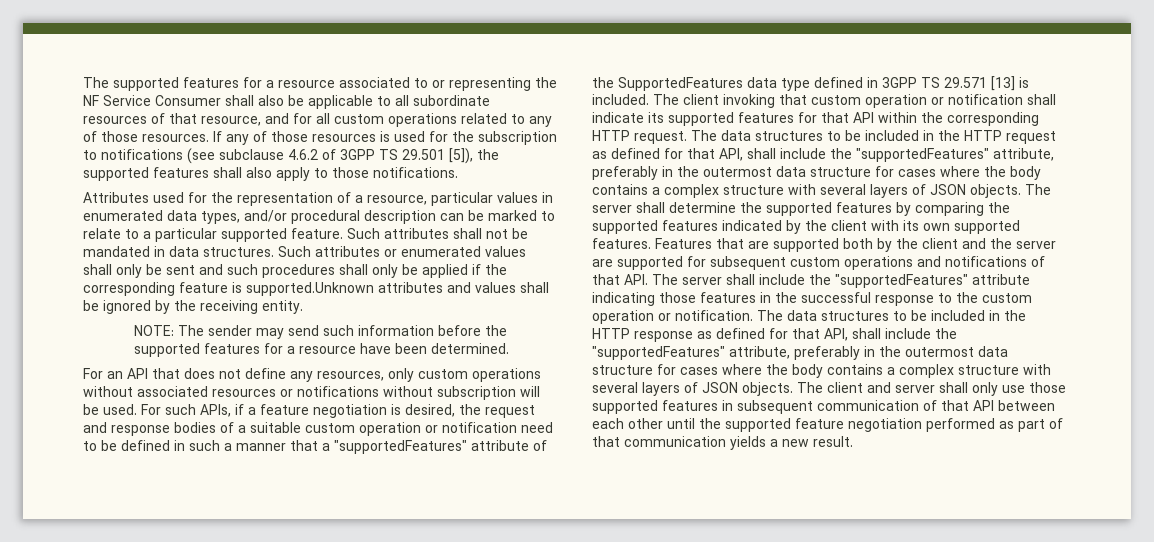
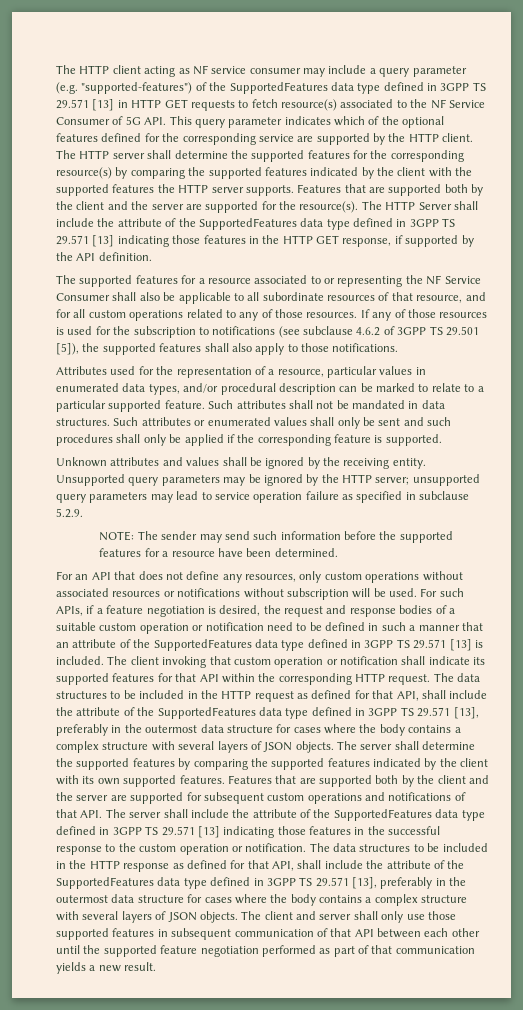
+ The HTTP client acting as NF service consumer may include a query parameter (e.g. "supported-features") of the SupportedFeatures data type defined in 3GPP TS 29.571 [13] in HTTP GET requests to fetch resource(s) associated to the NF Service Consumer of 5G API. This query parameter indicates which of the optional features defined for the corresponding service are supported by the HTTP client. The HTTP server shall determine the supported features for the corresponding resource(s) by comparing the supported features indicated by the client with the supported features the HTTP server supports. Features that are supported both by the client and the server are supported for the resource(s). The HTTP Server shall include the attribute of the SupportedFeatures data type defined in 3GPP TS 29.571 [13] indicating those features in the HTTP GET response, if supported by the API definition.
- Such attributes or enumerated values shall only be sent and such procedures shall only be applied if the corresponding feature is supported.Unknown attributes and values shall be ignored by the receiving entity.
+ Such attributes or enumerated values shall only be sent and such procedures shall only be applied if the corresponding feature is supported.
+ Unknown attributes and values shall be ignored by the receiving entity. Unsupported query parameters may be ignored by the HTTP server; unsupported query parameters may lead to service operation failure as specified in subclause 5.2.9.
- For such APIs, if a feature negotiation is desired, the request and response bodies of a suitable custom operation or notification need to be defined in such a manner that a "supportedFeatures" attribute of the SupportedFeatures data type defined in 3GPP TS 29.571 [13] is included.
+ For such APIs, if a feature negotiation is desired, the request and response bodies of a suitable custom operation or notification need to be defined in such a manner that an attribute of the SupportedFeatures data type defined in 3GPP TS 29.571 [13] is included.
- The data structures to be included in the HTTP request as defined for that API, shall include the "supportedFeatures" attribute, preferably in the outermost data structure for cases where the body contains a complex structure with several layers of JSON objects.
+ The data structures to be included in the HTTP request as defined for that API, shall include the attribute of the SupportedFeatures data type defined in 3GPP TS 29.571 [13], preferably in the outermost data structure for cases where the body contains a complex structure with several layers of JSON objects.
- Features that are supported both by the client and the server are supported for subsequent custom operations and notifications of that API. The server shall include the "supportedFeatures" attribute indicating those features in the successful response to the custom operation or notification.
+ Features that are supported both by the client and the server are supported for subsequent custom operations and notifications of that API. The server shall include the attribute of the SupportedFeatures data type defined in 3GPP TS 29.571 [13] indicating those features in the successful response to the custom operation or notification.
- The data structures to be included in the HTTP response as defined for that API, shall include the "supportedFeatures" attribute, preferably in the outermost data structure for cases where the body contains a complex structure with several layers of JSON objects.
+ The data structures to be included in the HTTP response as defined for that API, shall include the attribute of the SupportedFeatures data type defined in 3GPP TS 29.571 [13], preferably in the outermost data structure for cases where the body contains a complex structure with several layers of JSON objects.

